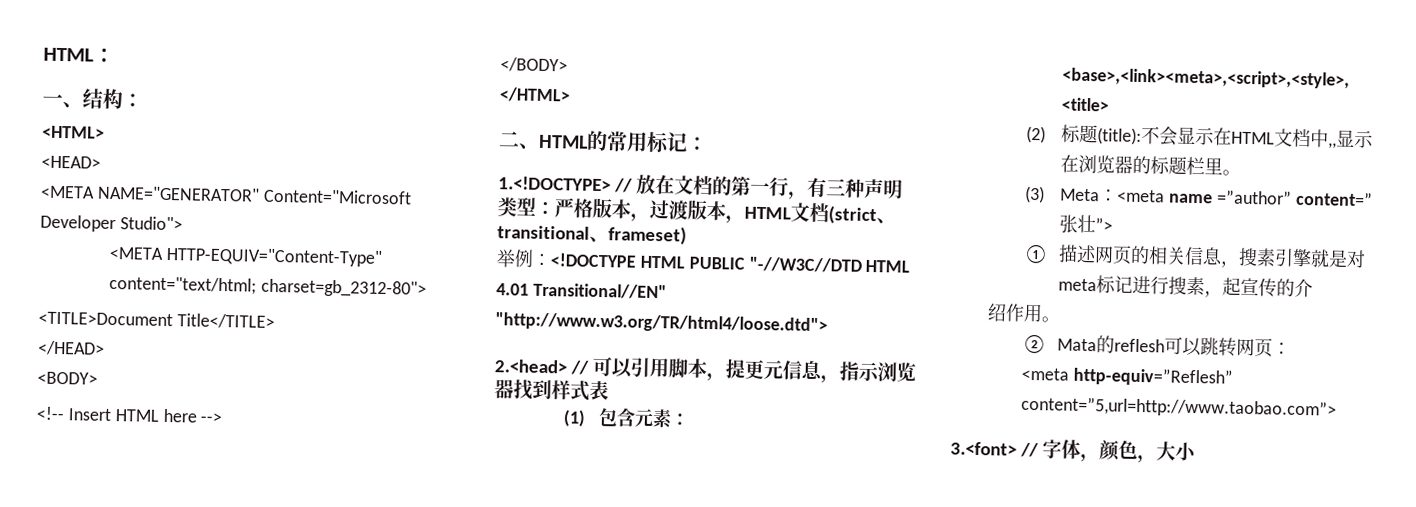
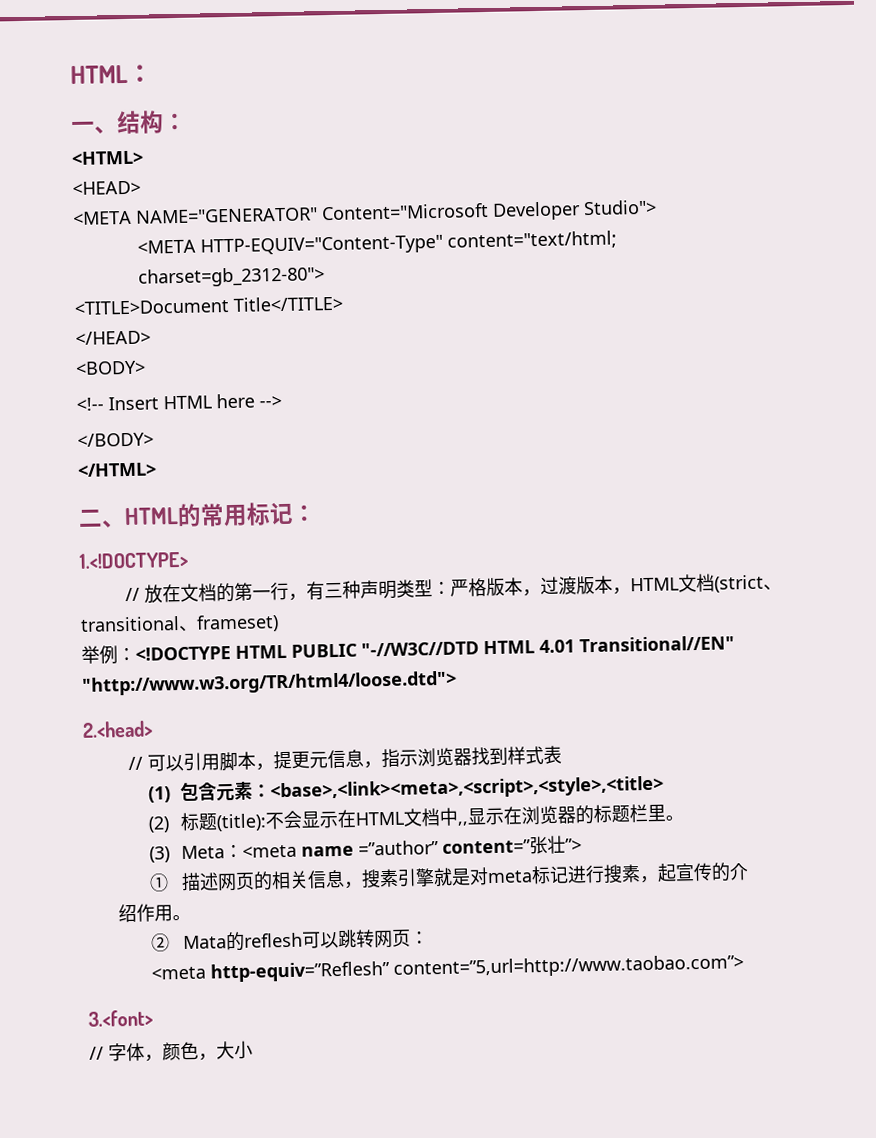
- 1.<!DOCTYPE> // 放在文档的第一行，有三种声明类型：严格版本，过渡版本，HTML文档(strict、transitional、frameset)
+ 1.<!DOCTYPE>
+ // 放在文档的第一行，有三种声明类型：严格版本，过渡版本，HTML文档(strict、transitional、frameset)
- 2.<head> // 可以引用脚本，提更元信息，指示浏览器找到样式表
+ 2.<head>
+ // 可以引用脚本，提更元信息，指示浏览器找到样式表
- 3.<font> // 字体，颜色，大小
+ 3.<font>
+ // 字体，颜色，大小

